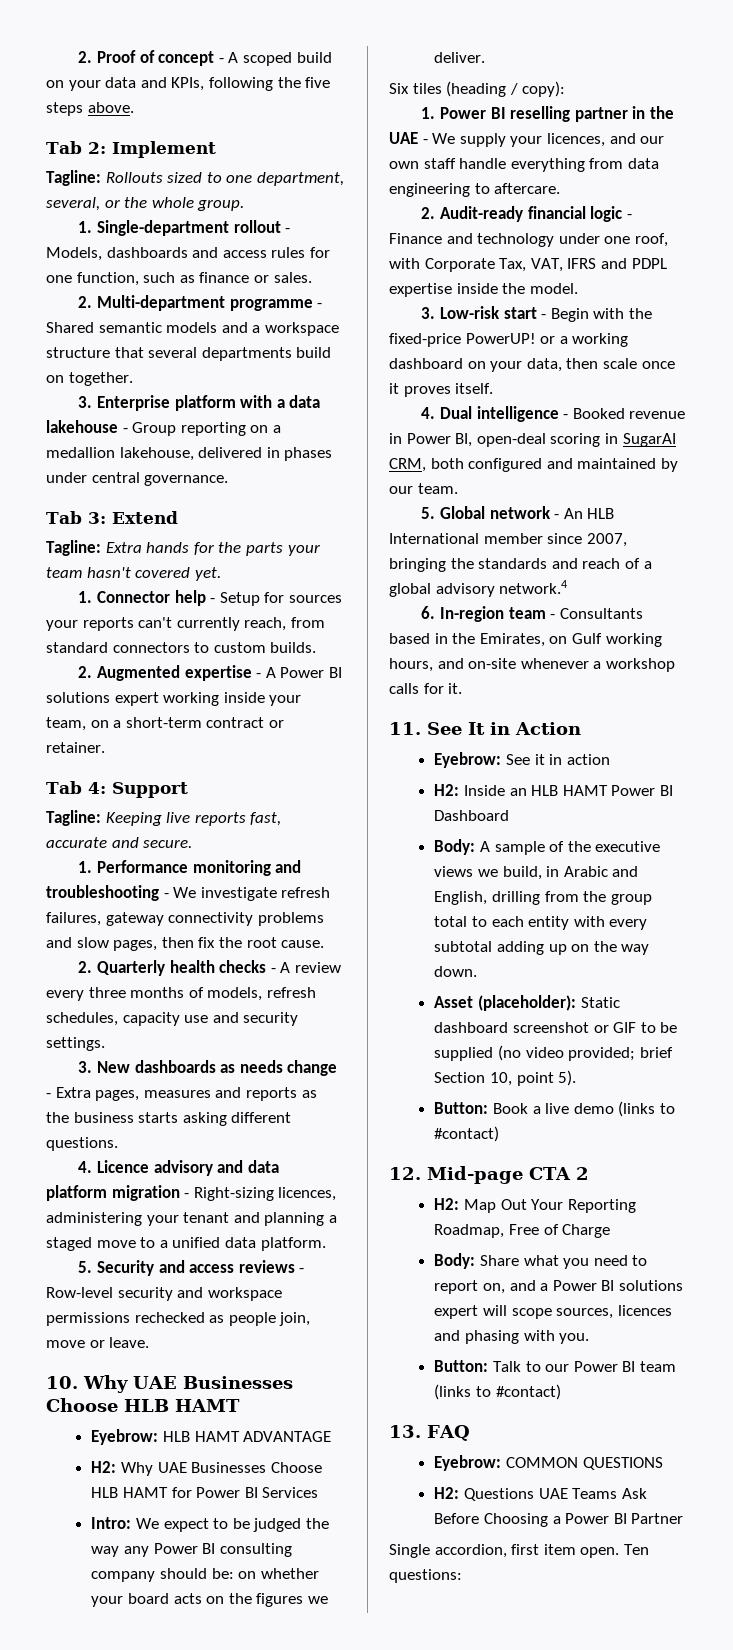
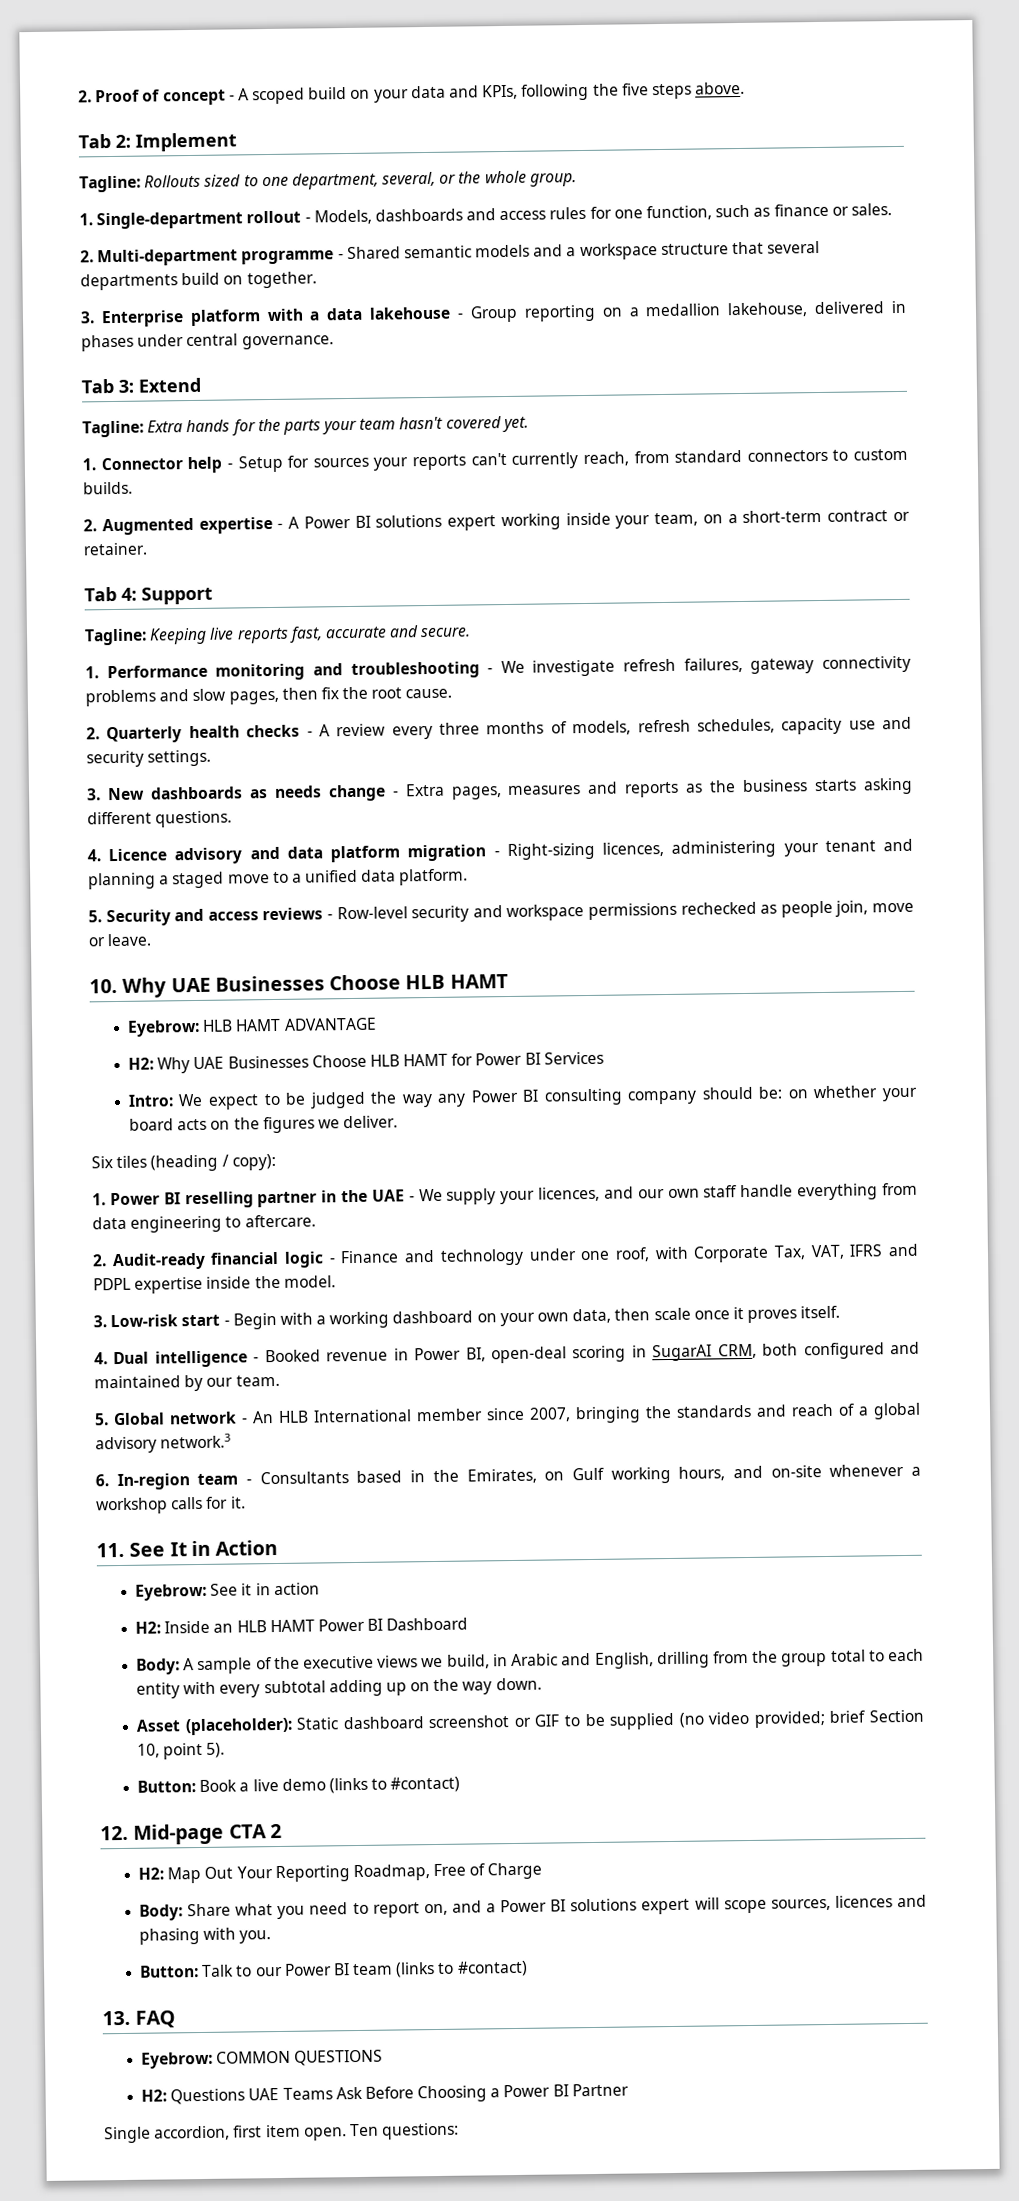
- 3. Low-risk start - Begin with the fixed-price PowerUP! or a working dashboard on your data, then scale once it proves itself.
+ 3. Low-risk start - Begin with a working dashboard on your own data, then scale once it proves itself.
- 5. Global network - An HLB International member since 2007, bringing the standards and reach of a global advisory network.4
+ 5. Global network - An HLB International member since 2007, bringing the standards and reach of a global advisory network.3

